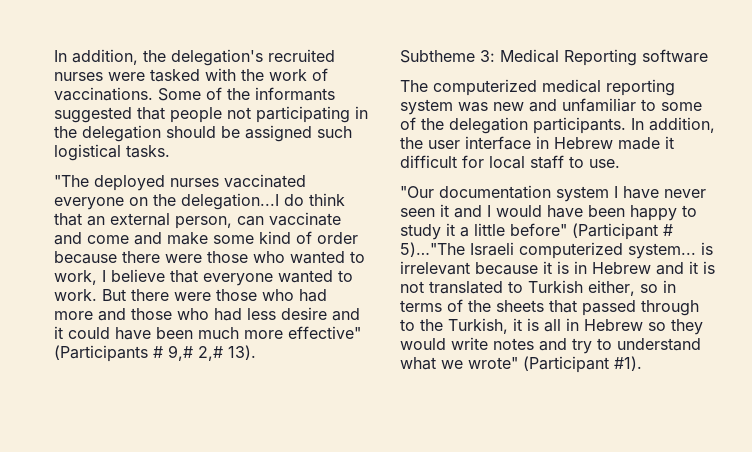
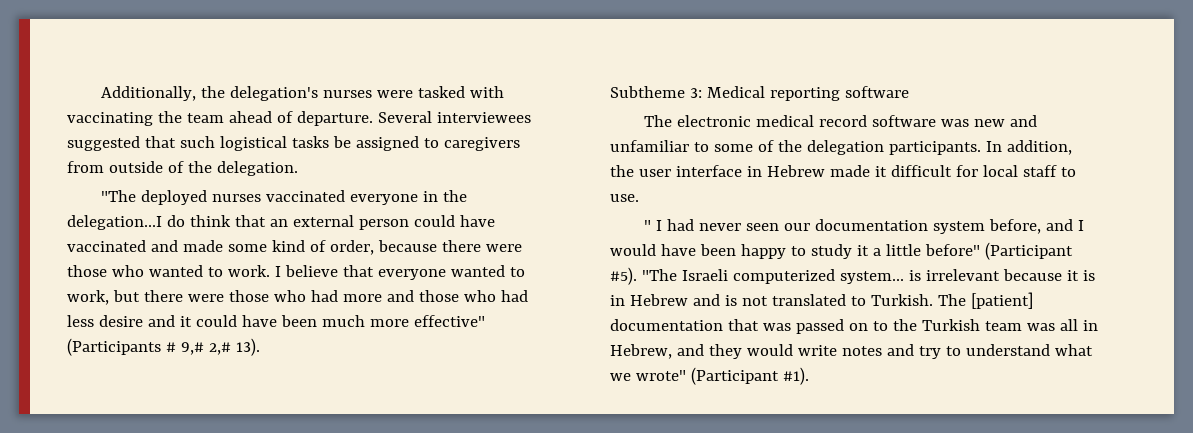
- In addition, the delegation's recruited nurses were tasked with the work of vaccinations. Some of the informants suggested that people not participating in the delegation should be assigned such logistical tasks.
+ Additionally, the delegation's nurses were tasked with vaccinating the team ahead of departure. Several interviewees suggested that such logistical tasks be assigned to caregivers from outside of the delegation.
- "The deployed nurses vaccinated everyone on the delegation...I do think that an external person, can vaccinate and come and make some kind of order because there were those who wanted to work, I believe that everyone wanted to work. But there were those who had more and those who had less desire and it could have been much more effective" (Participants # 9,# 2,# 13).
+ "The deployed nurses vaccinated everyone in the delegation...I do think that an external person could have vaccinated and made some kind of order, because there were those who wanted to work. I believe that everyone wanted to work, but there were those who had more and those who had less desire and it could have been much more effective" (Participants # 9,# 2,# 13).
- Subtheme 3: Medical Reporting software
+ Subtheme 3: Medical reporting software
- The computerized medical reporting system was new and unfamiliar to some of the delegation participants.
+ The electronic medical record software was new and unfamiliar to some of the delegation participants.
- "Our documentation system I have never seen it and I would have been happy to study it a little before" (Participant # 5)…"The Israeli computerized system... is irrelevant because it is in Hebrew and it is not translated to Turkish either, so in terms of the sheets that passed through to the Turkish, it is all in Hebrew so they would write notes and try to understand what we wrote" (Participant #1).
+ " I had never seen our documentation system before, and I would have been happy to study it a little before" (Participant #5). "The Israeli computerized system... is irrelevant because it is in Hebrew and is not translated to Turkish. The [patient] documentation that was passed on to the Turkish team was all in Hebrew, and they would write notes and try to understand what we wrote" (Participant #1).

